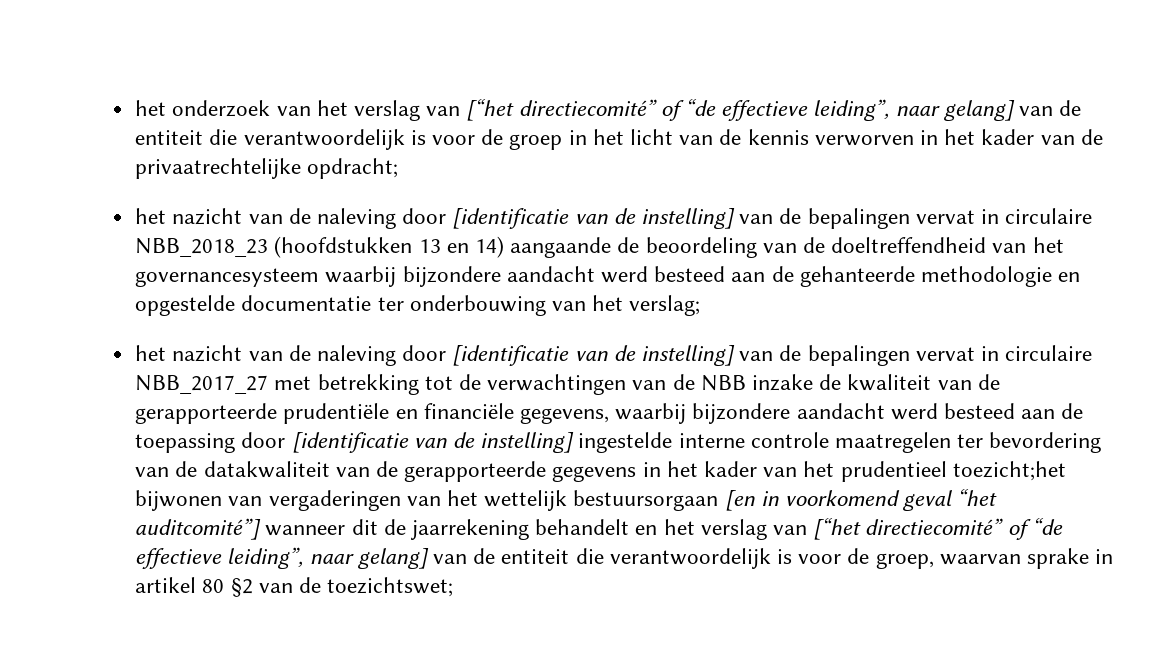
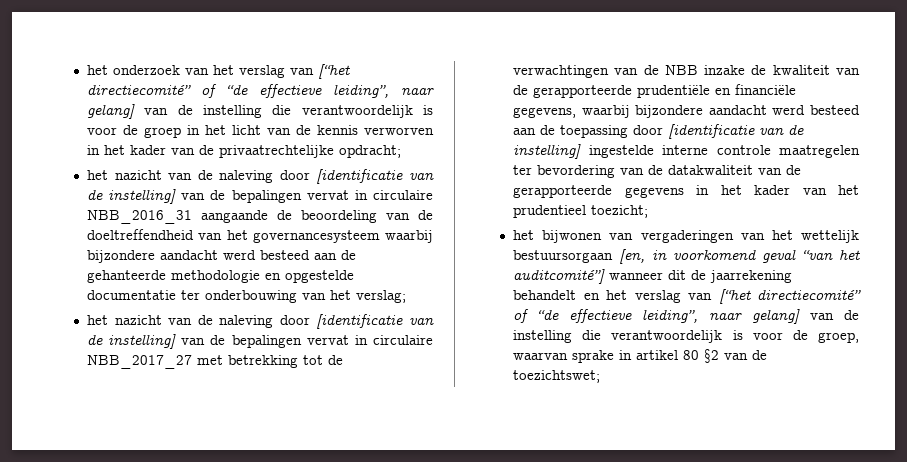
- het onderzoek van het verslag van [“het directiecomité” of “de effectieve leiding”, naar gelang] van de entiteit die verantwoordelijk is voor de groep in het licht van de kennis verworven in het kader van de privaatrechtelijke opdracht;
+ het onderzoek van het verslag van [“het directiecomité” of “de effectieve leiding”, naar gelang] van de instelling die verantwoordelijk is voor de groep in het licht van de kennis verworven in het kader van de privaatrechtelijke opdracht;
- het nazicht van de naleving door [identificatie van de instelling] van de bepalingen vervat in circulaire NBB_2018_23 (hoofdstukken 13 en 14) aangaande de beoordeling van de doeltreffendheid van het governancesysteem waarbij bijzondere aandacht werd besteed aan de gehanteerde methodologie en opgestelde documentatie ter onderbouwing van het verslag;
+ het nazicht van de naleving door [identificatie van de instelling] van de bepalingen vervat in circulaire NBB_2016_31 aangaande de beoordeling van de doeltreffendheid van het governancesysteem waarbij bijzondere aandacht werd besteed aan de gehanteerde methodologie en opgestelde documentatie ter onderbouwing van het verslag;
- het nazicht van de naleving door [identificatie van de instelling] van de bepalingen vervat in circulaire NBB_2017_27 met betrekking tot de verwachtingen van de NBB inzake de kwaliteit van de gerapporteerde prudentiële en financiële gegevens, waarbij bijzondere aandacht werd besteed aan de toepassing door [identificatie van de instelling] ingestelde interne controle maatregelen ter bevordering van de datakwaliteit van de gerapporteerde gegevens in het kader van het prudentieel toezicht;het bijwonen van vergaderingen van het wettelijk bestuursorgaan [en in voorkomend geval “het auditcomité”] wanneer dit de jaarrekening behandelt en het verslag van [“het directiecomité” of “de effectieve leiding”, naar gelang] van de entiteit die verantwoordelijk is voor de groep, waarvan sprake in artikel 80 §2 van de toezichtswet;
+ het nazicht van de naleving door [identificatie van de instelling] van de bepalingen vervat in circulaire NBB_2017_27 met betrekking tot de verwachtingen van de NBB inzake de kwaliteit van de gerapporteerde prudentiële en financiële gegevens, waarbij bijzondere aandacht werd besteed aan de toepassing door [identificatie van de instelling] ingestelde interne controle maatregelen ter bevordering van de datakwaliteit van de gerapporteerde gegevens in het kader van het prudentieel toezicht;
+ het bijwonen van vergaderingen van het wettelijk bestuursorgaan [en, in voorkomend geval “van het auditcomité”] wanneer dit de jaarrekening behandelt en het verslag van [“het directiecomité” of “de effectieve leiding”, naar gelang] van de instelling die verantwoordelijk is voor de groep, waarvan sprake in artikel 80 §2 van de toezichtswet;

